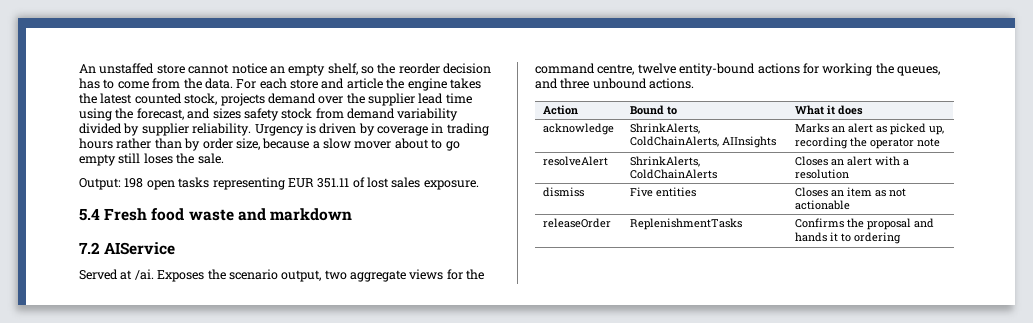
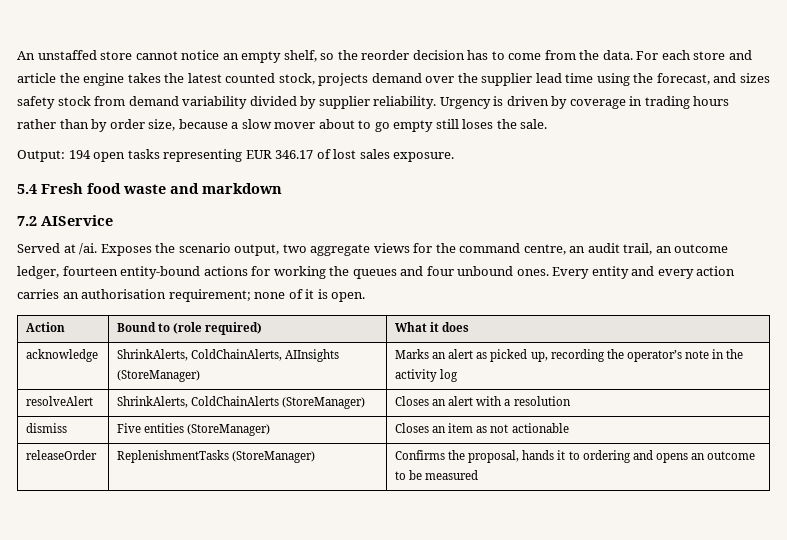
- Output: 198 open tasks representing EUR 351.11 of lost sales exposure.
+ Output: 194 open tasks representing EUR 346.17 of lost sales exposure.
- Exposes the scenario output, two aggregate views for the command centre, twelve entity-bound actions for working the queues, and three unbound actions.
+ Exposes the scenario output, two aggregate views for the command centre, an audit trail, an outcome ledger, fourteen entity-bound actions for working the queues and four unbound ones. Every entity and every action carries an authorisation requirement; none of it is open.
- Action | Bound to | What it does
+ Action | Bound to (role required) | What it does
- acknowledge | ShrinkAlerts, ColdChainAlerts, AIInsights | Marks an alert as picked up, recording the operator note
+ acknowledge | ShrinkAlerts, ColdChainAlerts, AIInsights (StoreManager) | Marks an alert as picked up, recording the operator’s note in the activity log
- resolveAlert | ShrinkAlerts, ColdChainAlerts | Closes an alert with a resolution
+ resolveAlert | ShrinkAlerts, ColdChainAlerts (StoreManager) | Closes an alert with a resolution
- dismiss | Five entities | Closes an item as not actionable
+ dismiss | Five entities (StoreManager) | Closes an item as not actionable
- releaseOrder | ReplenishmentTasks | Confirms the proposal and hands it to ordering
+ releaseOrder | ReplenishmentTasks (StoreManager) | Confirms the proposal, hands it to ordering and opens an outcome to be measured

